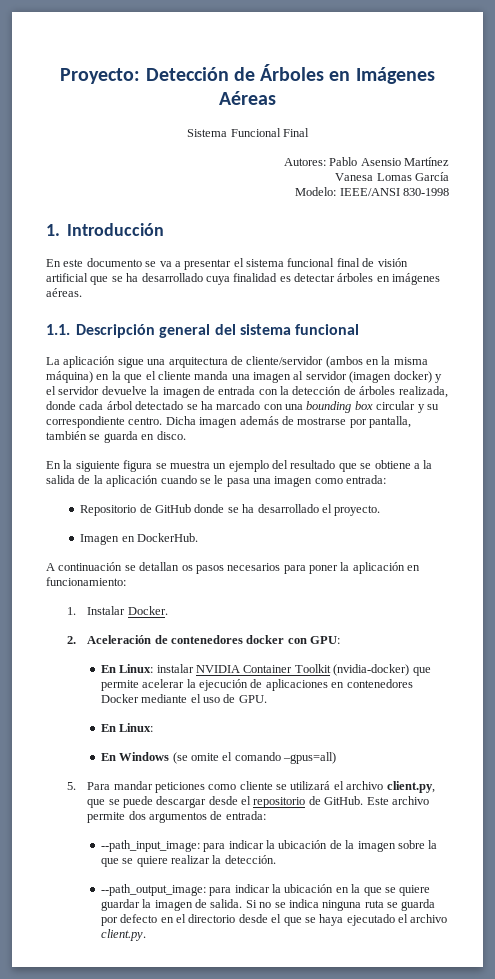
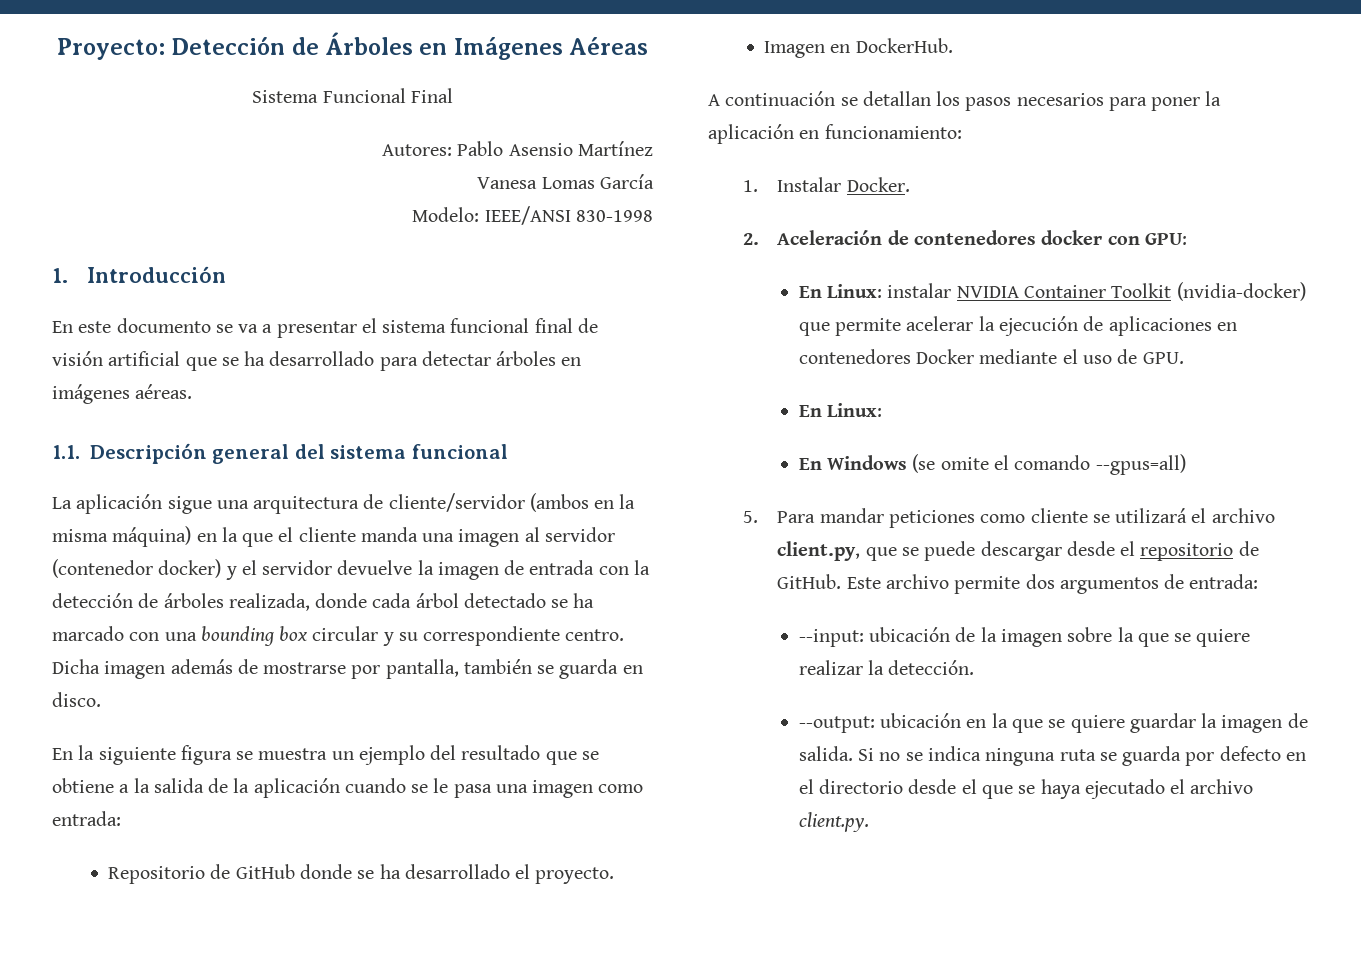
- En este documento se va a presentar el sistema funcional final de visión artificial que se ha desarrollado cuya finalidad es detectar árboles en imágenes aéreas.
+ En este documento se va a presentar el sistema funcional final de visión artificial que se ha desarrollado para detectar árboles en imágenes aéreas.
- La aplicación sigue una arquitectura de cliente/servidor (ambos en la misma máquina) en la que el cliente manda una imagen al servidor (imagen docker) y el servidor devuelve la imagen de entrada con la detección de árboles realizada, donde cada árbol detectado se ha marcado con una bounding box circular y su correspondiente centro.
+ La aplicación sigue una arquitectura de cliente/servidor (ambos en la misma máquina) en la que el cliente manda una imagen al servidor (contenedor docker) y el servidor devuelve la imagen de entrada con la detección de árboles realizada, donde cada árbol detectado se ha marcado con una bounding box circular y su correspondiente centro.
- A continuación se detallan os pasos necesarios para poner la aplicación en funcionamiento:
+ A continuación se detallan los pasos necesarios para poner la aplicación en funcionamiento:
- En Windows (se omite el comando –gpus=all)
+ En Windows (se omite el comando --gpus=all)
- --path_input_image: para indicar la ubicación de la imagen sobre la que se quiere realizar la detección.
+ --input: ubicación de la imagen sobre la que se quiere realizar la detección.
- --path_output_image: para indicar la ubicación en la que se quiere guardar la imagen de salida.
+ --output: ubicación en la que se quiere guardar la imagen de salida.

